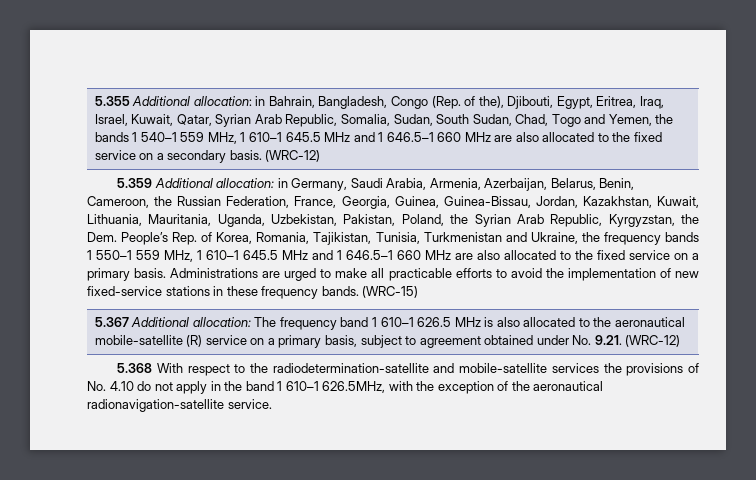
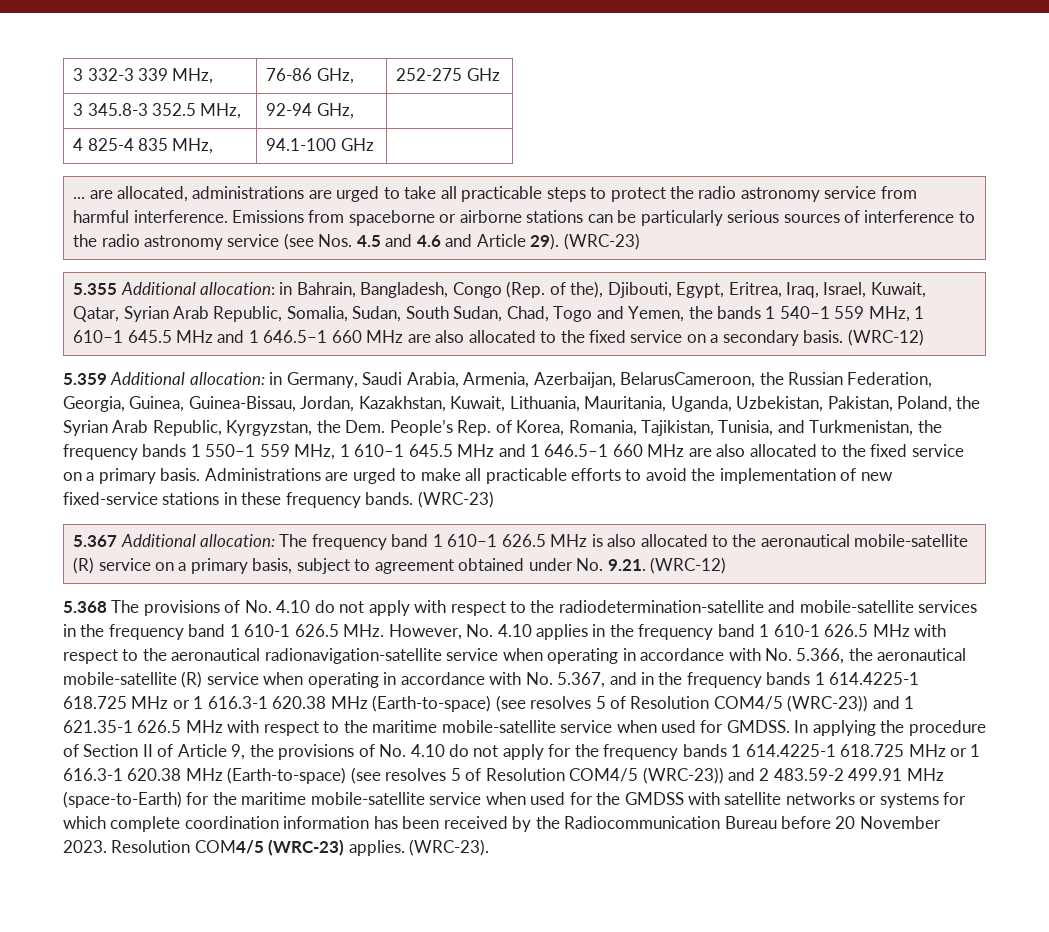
+ 3 332-3 339 MHz, | 76-86 GHz, | 252-275 GHz
+ 3 345.8-3 352.5 MHz, | 92-94 GHz, |
+ 4 825-4 835 MHz, | 94.1-100 GHz |
+ ... are allocated, administrations are urged to take all practicable steps to protect the radio astronomy service from harmful interference. Emissions from spaceborne or airborne stations can be particularly serious sources of interference to the radio astronomy service (see Nos. 4.5 and 4.6 and Article 29). (WRC-23)
- in Germany, Saudi Arabia, Armenia, Azerbaijan, Belarus, Benin, Cameroon, the Russian Federation, France, Georgia, Guinea, Guinea-Bissau, Jordan, Kazakhstan, Kuwait, Lithuania, Mauritania, Uganda, Uzbekistan, Pakistan, Poland, the Syrian Arab Republic, Kyrgyzstan, the Dem. People’s Rep. of Korea, Romania, Tajikistan, Tunisia, Turkmenistan and Ukraine, the frequency bands 1 550–1 559 MHz, 1 610–1 645.5 MHz and 1 646.5–1 660 MHz are also allocated to the fixed service on a primary basis.
+ in Germany, Saudi Arabia, Armenia, Azerbaijan, BelarusCameroon, the Russian Federation, Georgia, Guinea, Guinea-Bissau, Jordan, Kazakhstan, Kuwait, Lithuania, Mauritania, Uganda, Uzbekistan, Pakistan, Poland, the Syrian Arab Republic, Kyrgyzstan, the Dem. People’s Rep. of Korea, Romania, Tajikistan, Tunisia, and Turkmenistan, the frequency bands 1 550–1 559 MHz, 1 610–1 645.5 MHz and 1 646.5–1 660 MHz are also allocated to the fixed service on a primary basis.
- Administrations are urged to make all practicable efforts to avoid the implementation of new fixed-service stations in these frequency bands. (WRC-15)
+ Administrations are urged to make all practicable efforts to avoid the implementation of new fixed-service stations in these frequency bands. (WRC-23)
- 5.368 With respect to the radiodetermination-satellite and mobile-satellite services the provisions of No. 4.10 do not apply in the band 1 610–1 626.5MHz, with the exception of the aeronautical radionavigation-satellite service.
+ 5.368 The provisions of No. 4.10 do not apply with respect to the radiodetermination-satellite and mobile-satellite services in the frequency band 1 610-1 626.5 MHz. However, No. 4.10 applies in the frequency band 1 610-1 626.5 MHz with respect to the aeronautical radionavigation-satellite service when operating in accordance with No. 5.366, the aeronautical mobile-satellite (R) service when operating in accordance with No. 5.367, and in the frequency bands 1 614.4225-1 618.725 MHz or 1 616.3-1 620.38 MHz (Earth-to-space) (see resolves 5 of Resolution COM4/5 (WRC-23)) and 1 621.35-1 626.5 MHz with respect to the maritime mobile-satellite service when used for GMDSS. In applying the procedure of Section II of Article 9, the provisions of No. 4.10 do not apply for the frequency bands 1 614.4225-1 618.725 MHz or 1 616.3-1 620.38 MHz (Earth-to-space) (see resolves 5 of Resolution COM4/5 (WRC-23)) and 2 483.59-2 499.91 MHz (space-to-Earth) for the maritime mobile-satellite service when used for the GMDSS with satellite networks or systems for which complete coordination information has been received by the Radiocommunication Bureau before 20 November 2023. Resolution COM4/5 (WRC-23) applies. (WRC-23).

